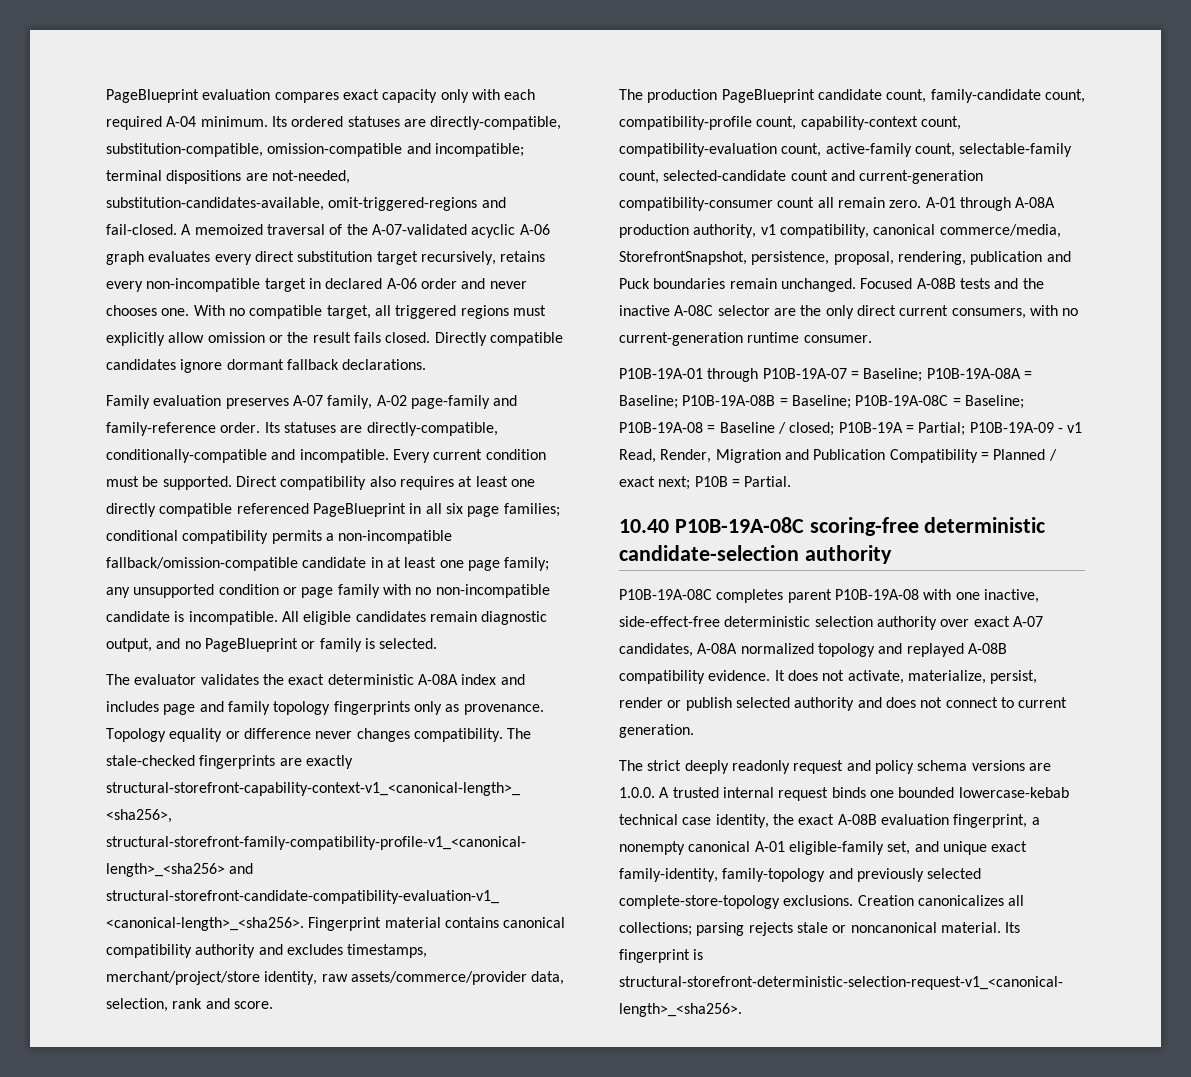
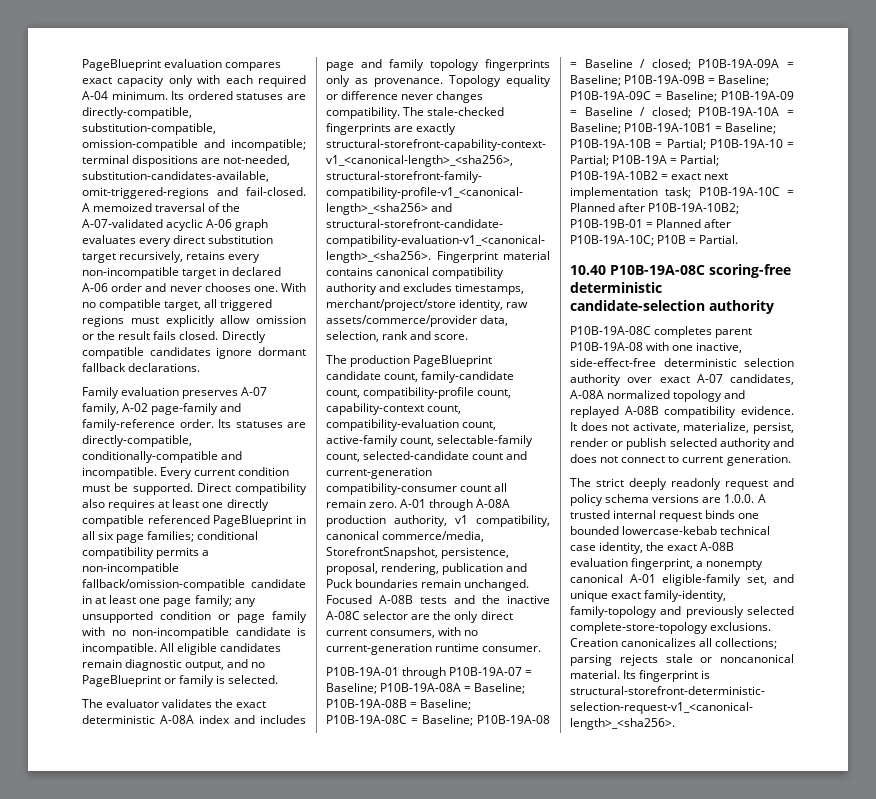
- P10B-19A-01 through P10B-19A-07 = Baseline; P10B-19A-08A = Baseline; P10B-19A-08B = Baseline; P10B-19A-08C = Baseline; P10B-19A-08 = Baseline / closed; P10B-19A = Partial; P10B-19A-09 - v1 Read, Render, Migration and Publication Compatibility = Planned / exact next; P10B = Partial.
+ P10B-19A-01 through P10B-19A-07 = Baseline; P10B-19A-08A = Baseline; P10B-19A-08B = Baseline; P10B-19A-08C = Baseline; P10B-19A-08 = Baseline / closed; P10B-19A-09A = Baseline; P10B-19A-09B = Baseline; P10B-19A-09C = Baseline; P10B-19A-09 = Baseline / closed; P10B-19A-10A = Baseline; P10B-19A-10B1 = Baseline; P10B-19A-10B = Partial; P10B-19A-10 = Partial; P10B-19A = Partial; P10B-19A-10B2 = exact next implementation task; P10B-19A-10C = Planned after P10B-19A-10B2; P10B-19B-01 = Planned after P10B-19A-10C; P10B = Partial.

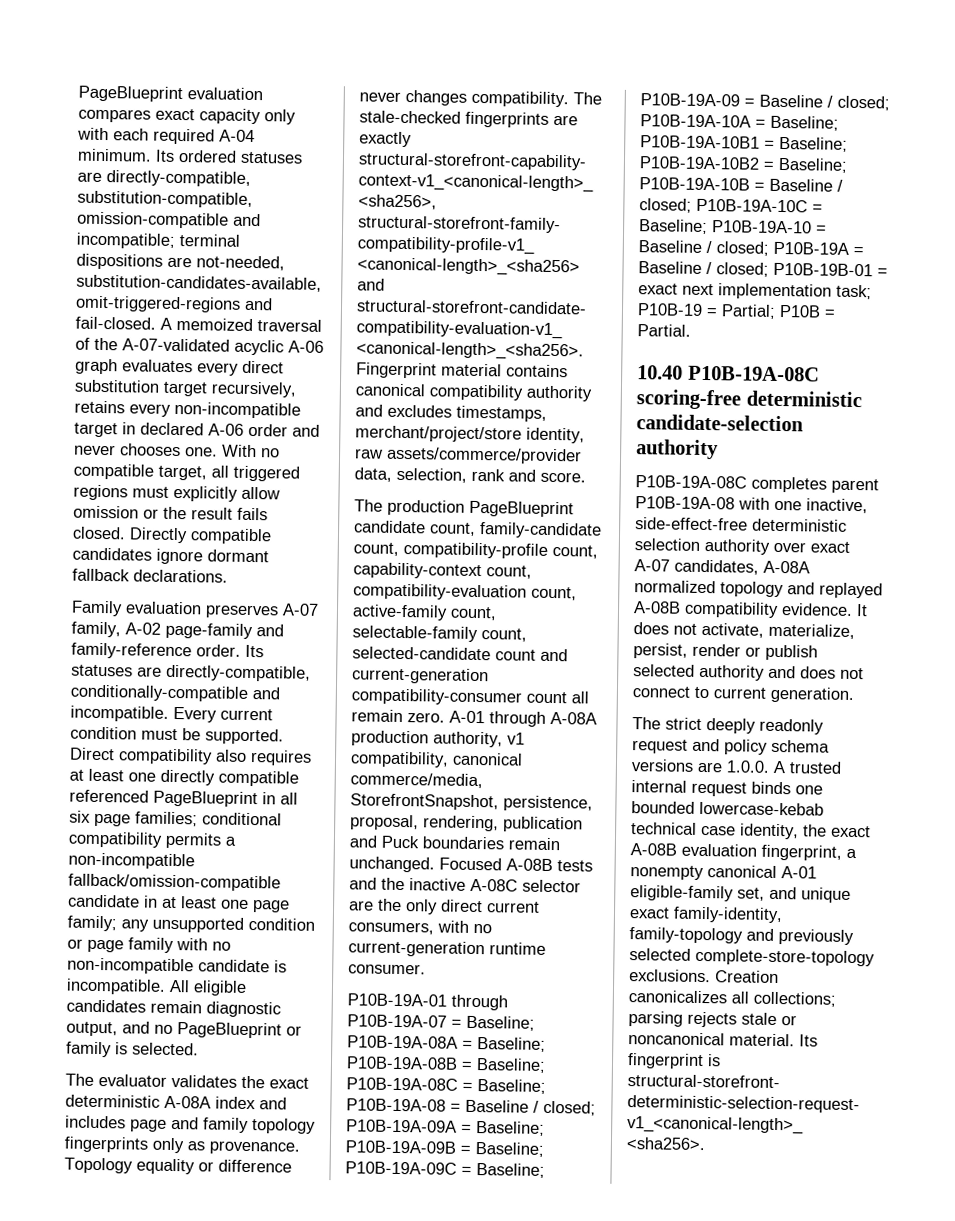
- P10B-19A-01 through P10B-19A-07 = Baseline; P10B-19A-08A = Baseline; P10B-19A-08B = Baseline; P10B-19A-08C = Baseline; P10B-19A-08 = Baseline / closed; P10B-19A-09A = Baseline; P10B-19A-09B = Baseline; P10B-19A-09C = Baseline; P10B-19A-09 = Baseline / closed; P10B-19A-10A = Baseline; P10B-19A-10B1 = Baseline; P10B-19A-10B = Partial; P10B-19A-10 = Partial; P10B-19A = Partial; P10B-19A-10B2 = exact next implementation task; P10B-19A-10C = Planned after P10B-19A-10B2; P10B-19B-01 = Planned after P10B-19A-10C; P10B = Partial.
+ P10B-19A-01 through P10B-19A-07 = Baseline; P10B-19A-08A = Baseline; P10B-19A-08B = Baseline; P10B-19A-08C = Baseline; P10B-19A-08 = Baseline / closed; P10B-19A-09A = Baseline; P10B-19A-09B = Baseline; P10B-19A-09C = Baseline; P10B-19A-09 = Baseline / closed; P10B-19A-10A = Baseline; P10B-19A-10B1 = Baseline; P10B-19A-10B2 = Baseline; P10B-19A-10B = Baseline / closed; P10B-19A-10C = Baseline; P10B-19A-10 = Baseline / closed; P10B-19A = Baseline / closed; P10B-19B-01 = exact next implementation task; P10B-19 = Partial; P10B = Partial.

